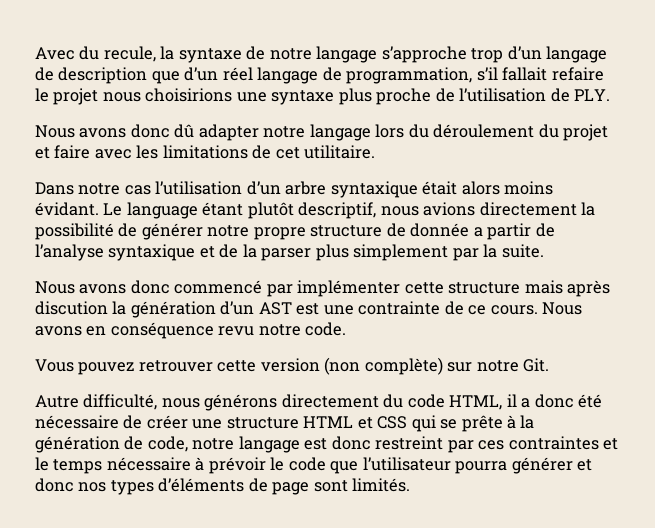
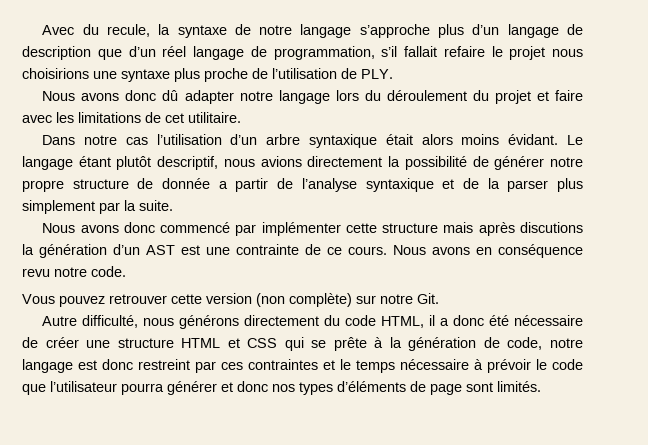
- Avec du recule, la syntaxe de notre langage s’approche trop d’un langage de description que d’un réel langage de programmation, s’il fallait refaire le projet nous choisirions une syntaxe plus proche de l’utilisation de PLY.
+ Avec du recule, la syntaxe de notre langage s’approche plus d’un langage de description que d’un réel langage de programmation, s’il fallait refaire le projet nous choisirions une syntaxe plus proche de l’utilisation de PLY.
- Le language étant plutôt descriptif, nous avions directement la possibilité de générer notre propre structure de donnée a partir de l’analyse syntaxique et de la parser plus simplement par la suite.
+ Le langage étant plutôt descriptif, nous avions directement la possibilité de générer notre propre structure de donnée a partir de l’analyse syntaxique et de la parser plus simplement par la suite.
- Nous avons donc commencé par implémenter cette structure mais après discution la génération d’un AST est une contrainte de ce cours.
+ Nous avons donc commencé par implémenter cette structure mais après discutions la génération d’un AST est une contrainte de ce cours.

